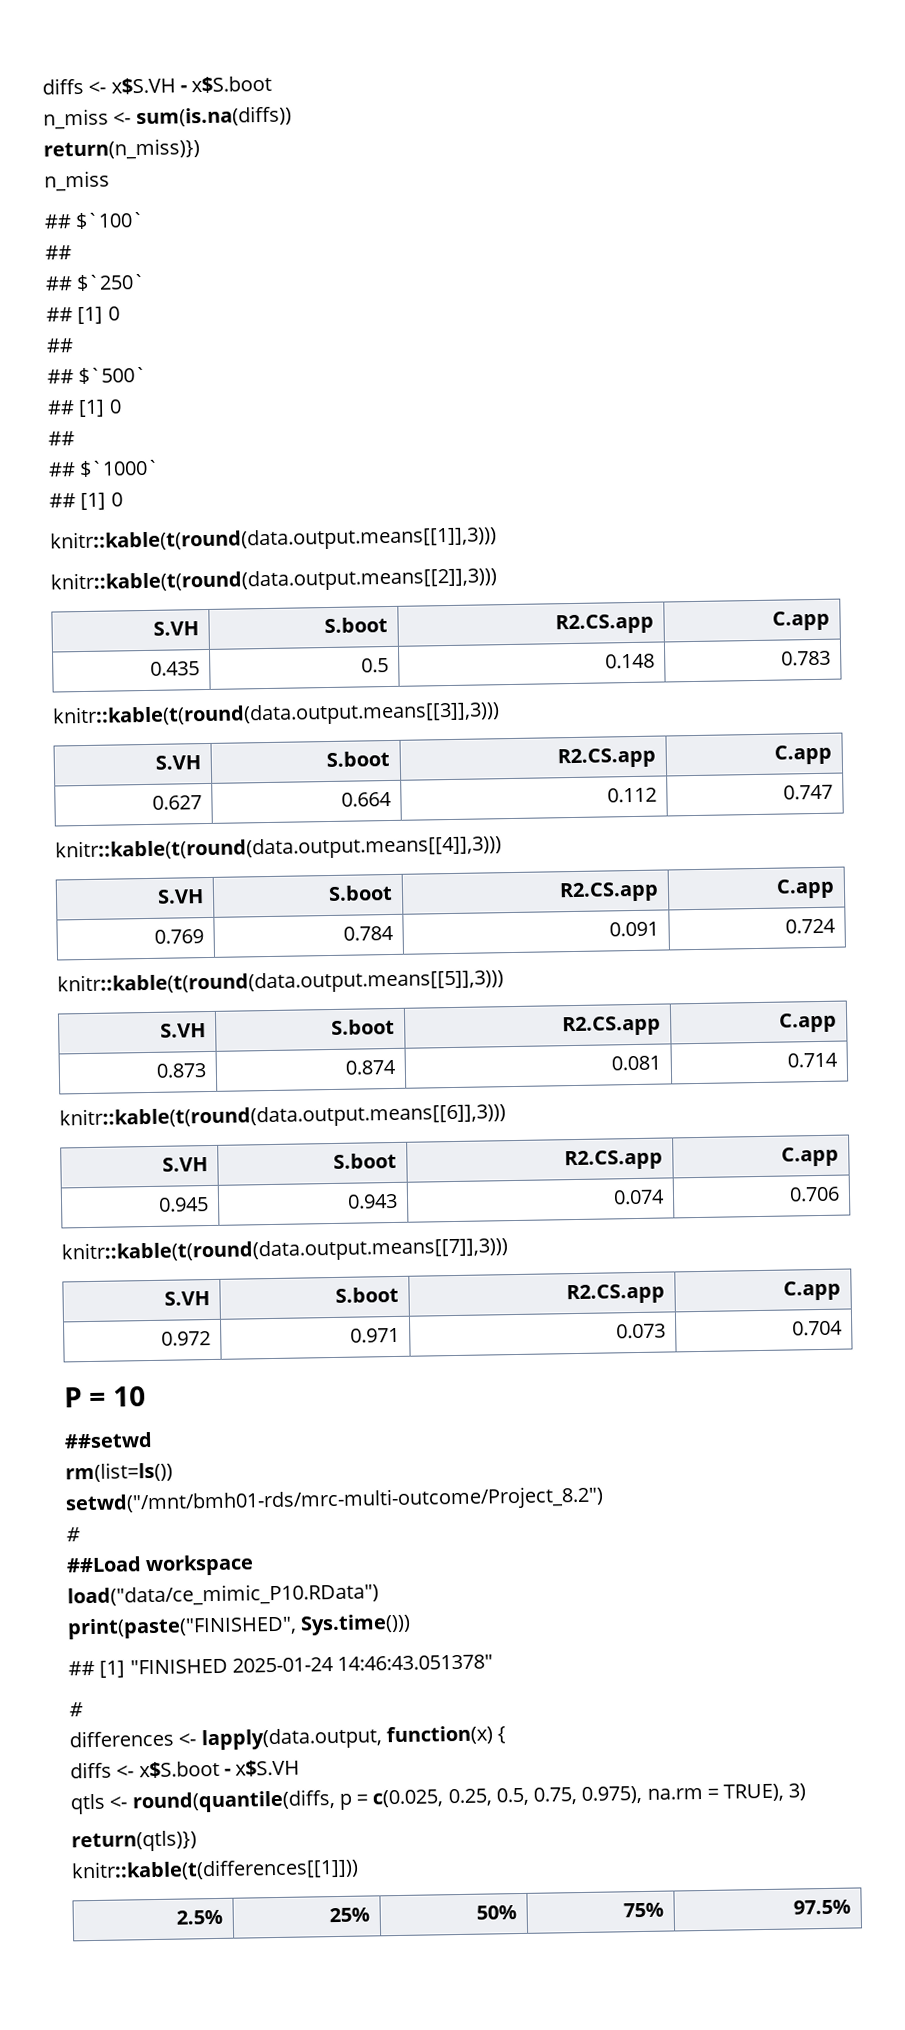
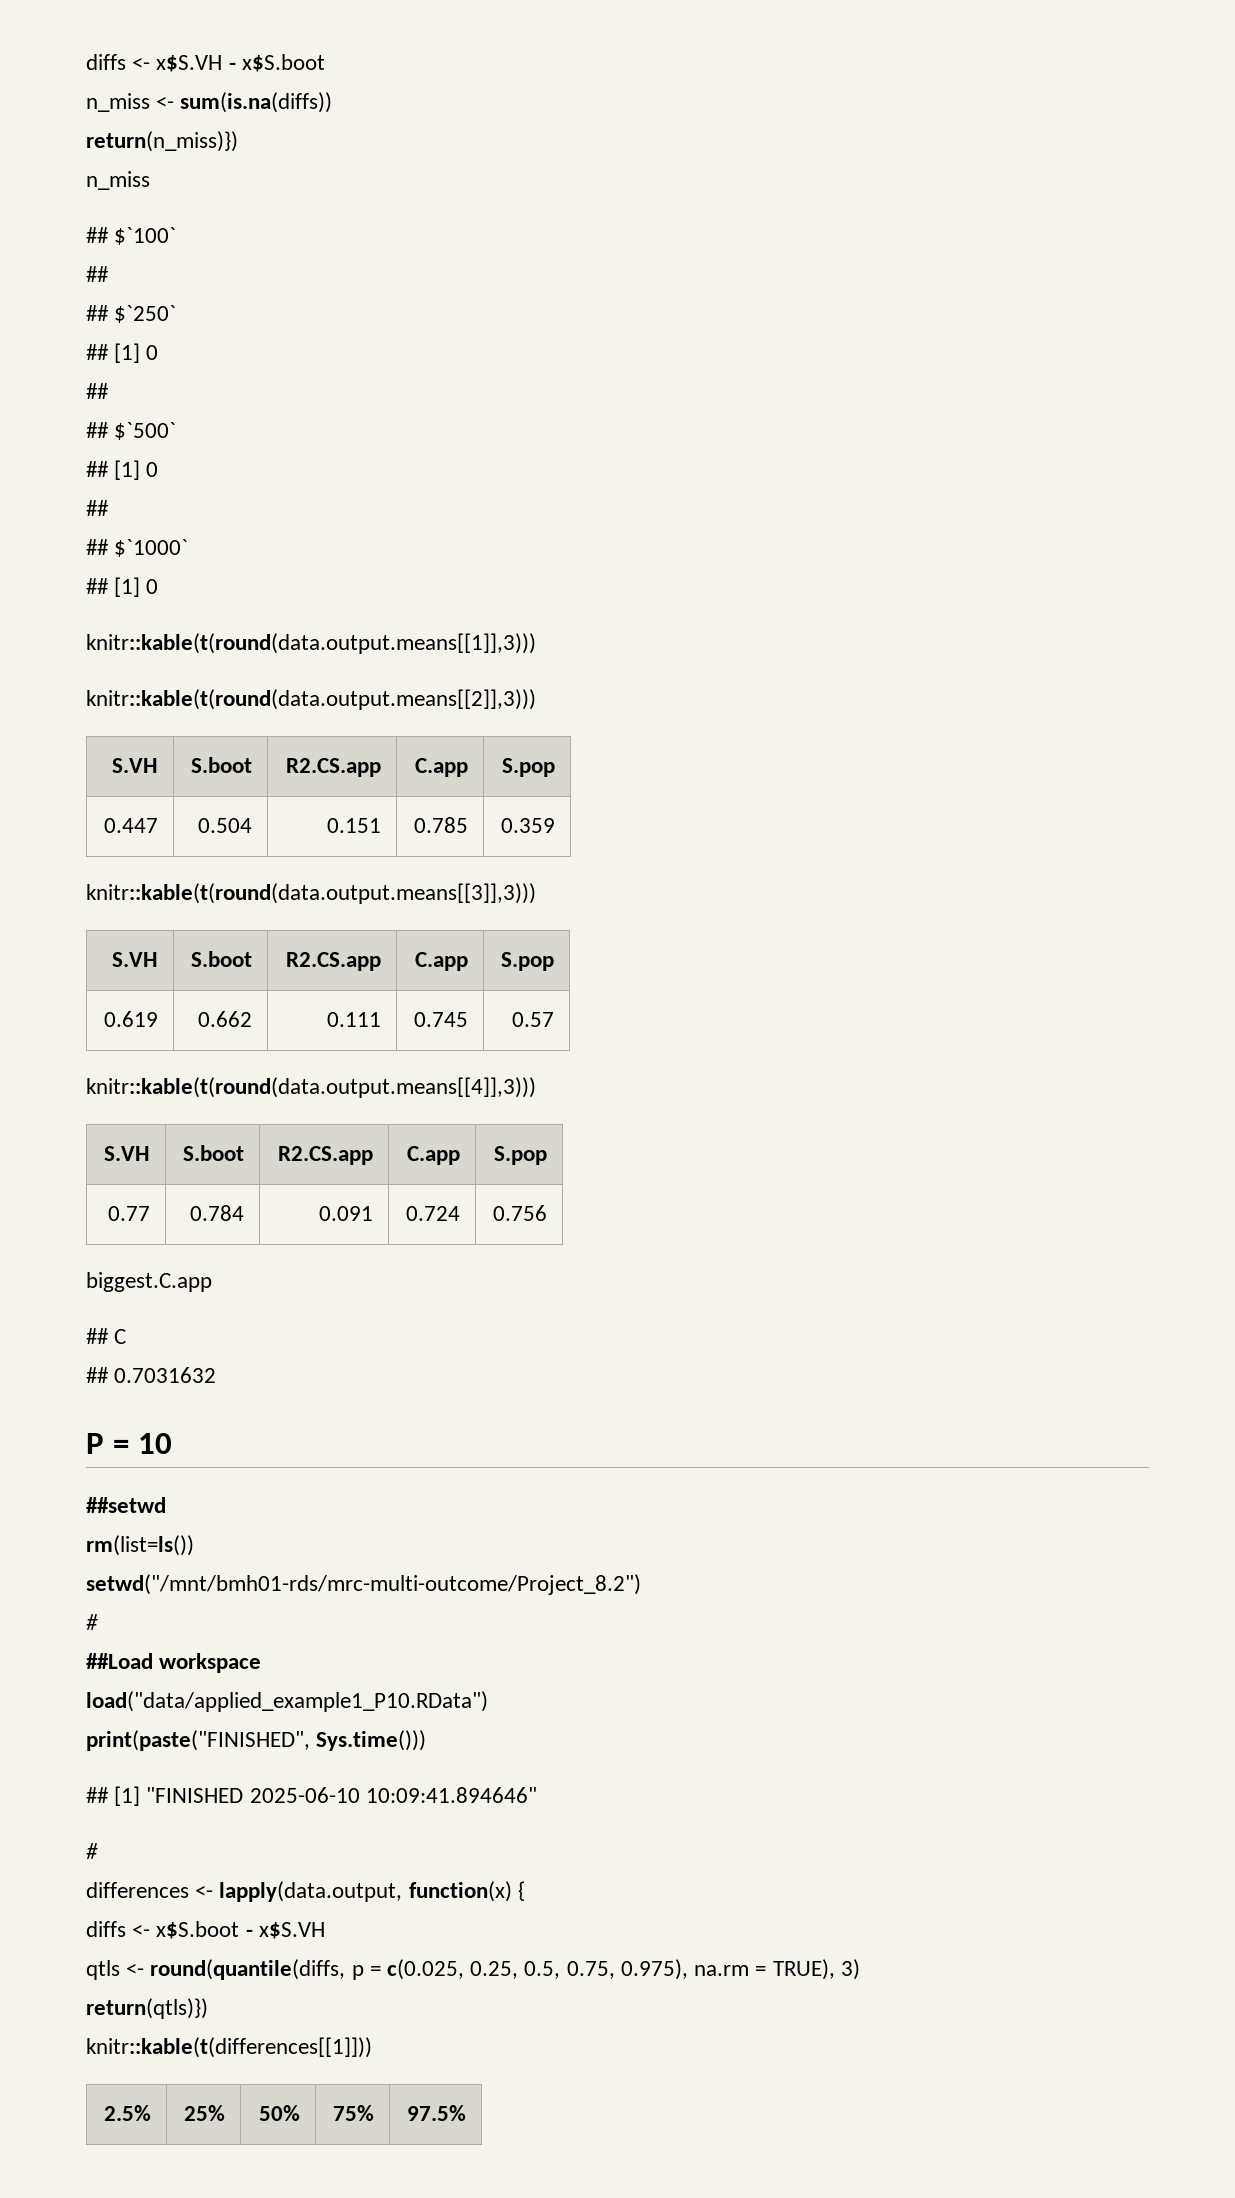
  knitr::kable(t(round(data.output.means[[2]],3)))
- S.VH | S.boot | R2.CS.app | C.app
- 0.435 | 0.5 | 0.148 | 0.783
+ S.VH | S.boot | R2.CS.app | C.app | S.pop
+ 0.447 | 0.504 | 0.151 | 0.785 | 0.359
  knitr::kable(t(round(data.output.means[[3]],3)))
- S.VH | S.boot | R2.CS.app | C.app
- 0.627 | 0.664 | 0.112 | 0.747
+ S.VH | S.boot | R2.CS.app | C.app | S.pop
+ 0.619 | 0.662 | 0.111 | 0.745 | 0.57
  knitr::kable(t(round(data.output.means[[4]],3)))
- S.VH | S.boot | R2.CS.app | C.app
- 0.769 | 0.784 | 0.091 | 0.724
- knitr::kable(t(round(data.output.means[[5]],3)))
- S.VH | S.boot | R2.CS.app | C.app
- 0.873 | 0.874 | 0.081 | 0.714
- knitr::kable(t(round(data.output.means[[6]],3)))
- S.VH | S.boot | R2.CS.app | C.app
- 0.945 | 0.943 | 0.074 | 0.706
- knitr::kable(t(round(data.output.means[[7]],3)))
- S.VH | S.boot | R2.CS.app | C.app
- 0.972 | 0.971 | 0.073 | 0.704
+ S.VH | S.boot | R2.CS.app | C.app | S.pop
+ 0.77 | 0.784 | 0.091 | 0.724 | 0.756
+ biggest.C.app
+ ## C
+ ## 0.7031632
- load("data/ce_mimic_P10.RData")
+ load("data/applied_example1_P10.RData")
- ## [1] "FINISHED 2025-01-24 14:46:43.051378"
+ ## [1] "FINISHED 2025-06-10 10:09:41.894646"

